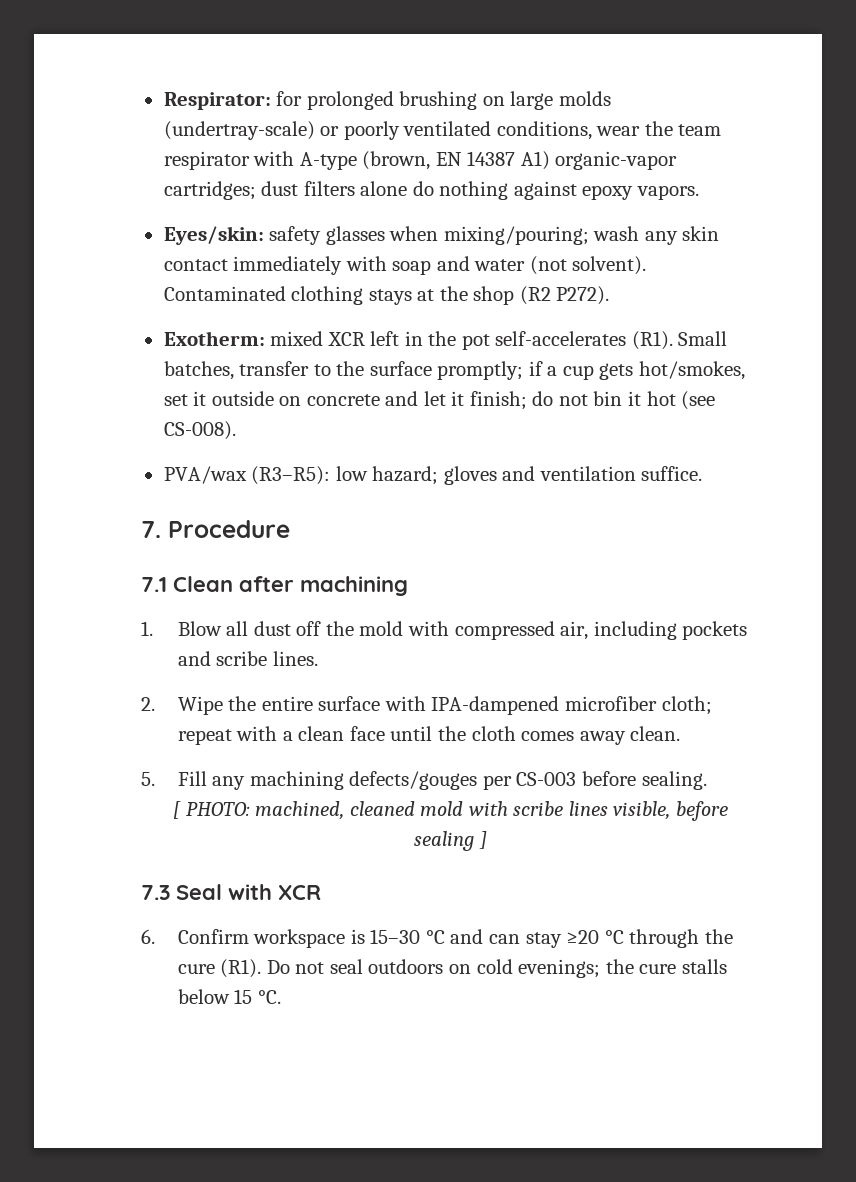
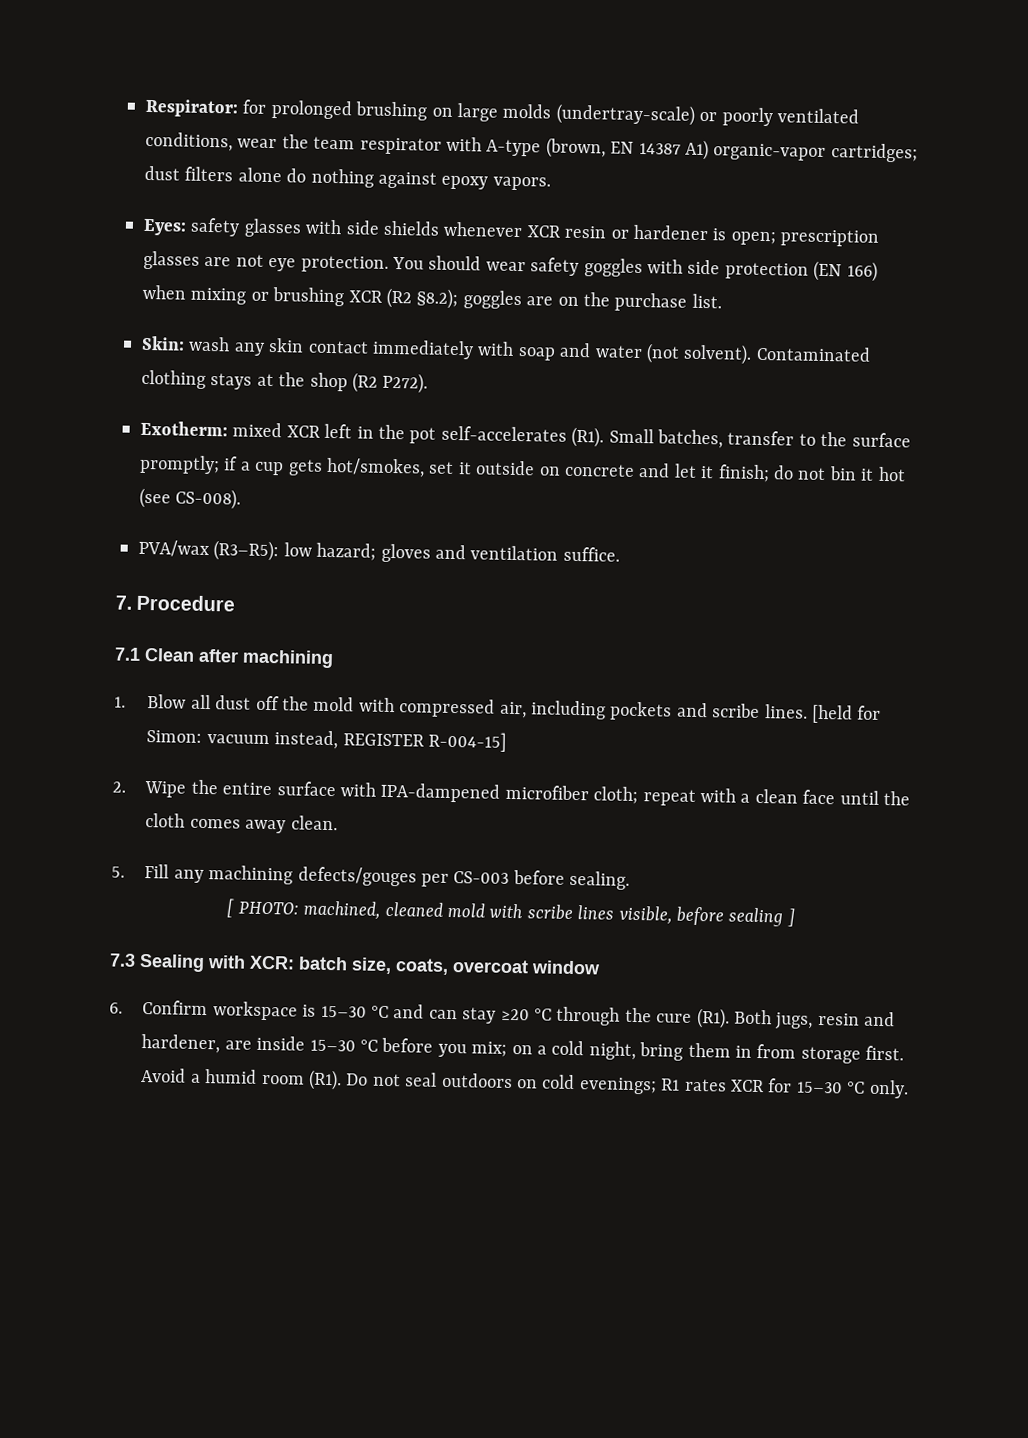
- Eyes/skin: safety glasses when mixing/pouring; wash any skin contact immediately with soap and water (not solvent).
+ Eyes: safety glasses with side shields whenever XCR resin or hardener is open; prescription glasses are not eye protection. You should wear safety goggles with side protection (EN 166) when mixing or brushing XCR (R2 §8.2); goggles are on the purchase list.
+ Skin: wash any skin contact immediately with soap and water (not solvent).
+ [held for Simon: vacuum instead, REGISTER R-004-15]
- 7.3 Seal with XCR
+ 7.3 Sealing with XCR: batch size, coats, overcoat window
- 6. Confirm workspace is 15–30 °C and can stay ≥20 °C through the cure (R1). Do not seal outdoors on cold evenings; the cure stalls below 15 °C.
+ 6. Confirm workspace is 15–30 °C and can stay ≥20 °C through the cure (R1). Both jugs, resin and hardener, are inside 15–30 °C before you mix; on a cold night, bring them in from storage first. Avoid a humid room (R1). Do not seal outdoors on cold evenings; R1 rates XCR for 15–30 °C only.

